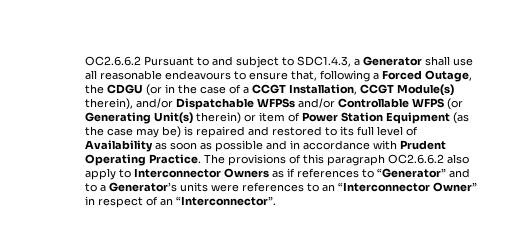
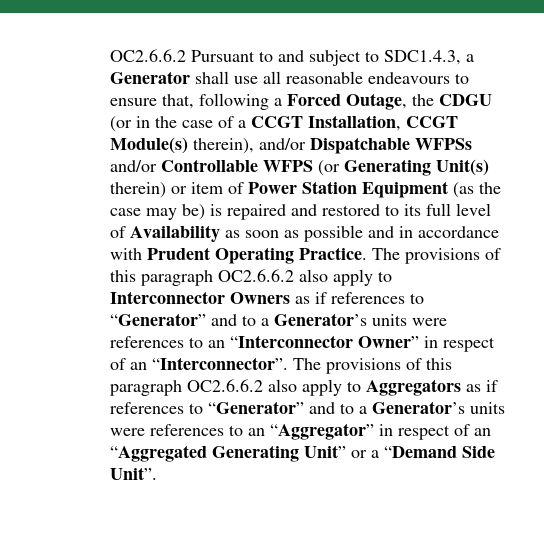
+ The provisions of this paragraph OC2.6.6.2 also apply to Aggregators as if references to “Generator” and to a Generator’s units were references to an “Aggregator” in respect of an “Aggregated Generating Unit” or a “Demand Side Unit”.

